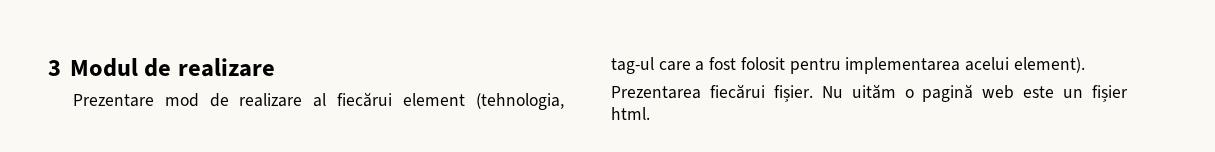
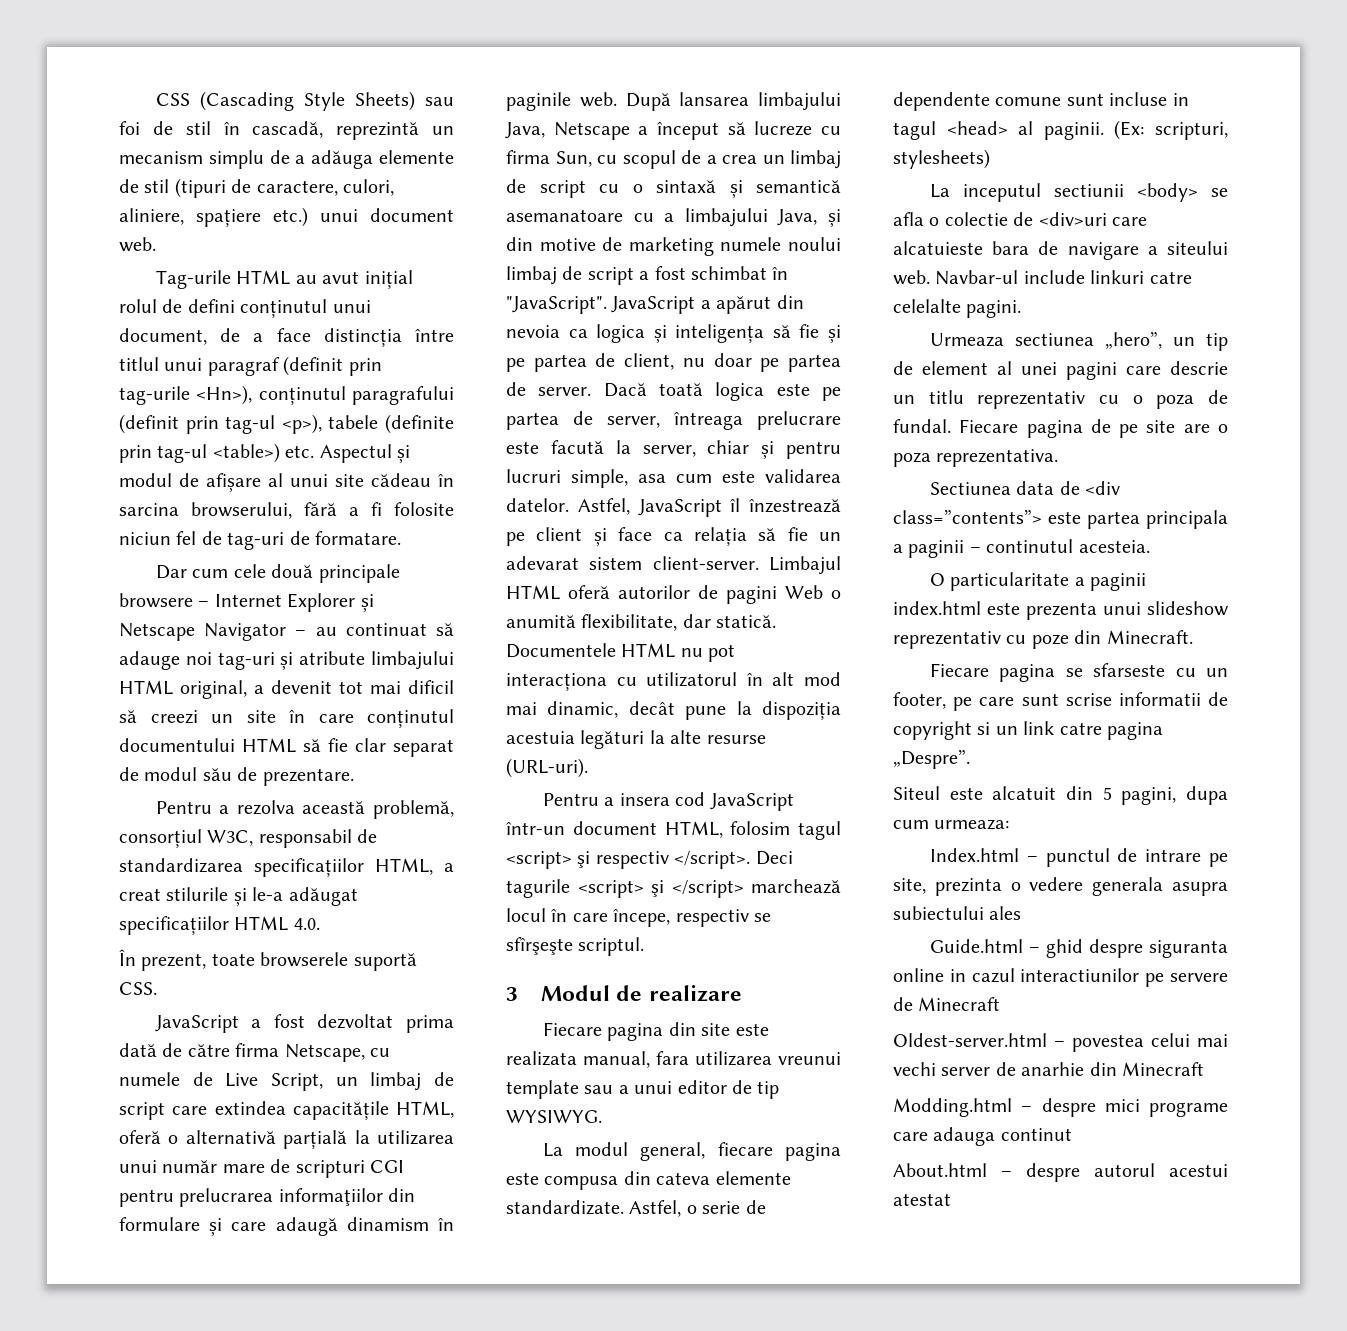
+ CSS (Cascading Style Sheets) sau foi de stil în cascadă, reprezintă un mecanism simplu de a adăuga elemente de stil (tipuri de caractere, culori, aliniere, spațiere etc.) unui document web.
+ Tag-urile HTML au avut inițial rolul de defini conținutul unui document, de a face distincția între titlul unui paragraf (definit prin tag-urile <Hn>), conținutul paragrafului (definit prin tag-ul <p>), tabele (definite prin tag-ul <table>) etc. Aspectul și modul de afișare al unui site cădeau în sarcina browserului, fără a fi folosite niciun fel de tag-uri de formatare.
+ Dar cum cele două principale browsere – Internet Explorer și Netscape Navigator – au continuat să adauge noi tag-uri și atribute limbajului HTML original, a devenit tot mai dificil să creezi un site în care conținutul documentului HTML să fie clar separat de modul său de prezentare.
+ Pentru a rezolva această problemă, consorțiul W3C, responsabil de standardizarea specificațiilor HTML, a creat stilurile și le-a adăugat specificațiilor HTML 4.0.
+ În prezent, toate browserele suportă CSS.
+ JavaScript a fost dezvoltat prima dată de către firma Netscape, cu numele de Live Script, un limbaj de script care extindea capacitățile HTML, oferă o alternativă parțială la utilizarea unui număr mare de scripturi CGI pentru prelucrarea informaţiilor din formulare și care adaugă dinamism în paginile web. După lansarea limbajului Java, Netscape a început să lucreze cu firma Sun, cu scopul de a crea un limbaj de script cu o sintaxă și semantică asemanatoare cu a limbajului Java, și din motive de marketing numele noului limbaj de script a fost schimbat în "JavaScript". JavaScript a apărut din nevoia ca logica și inteligența să fie și pe partea de client, nu doar pe partea de server. Dacă toată logica este pe partea de server, întreaga prelucrare este facută la server, chiar și pentru lucruri simple, asa cum este validarea datelor. Astfel, JavaScript îl înzestrează pe client și face ca relația să fie un adevarat sistem client-server. Limbajul HTML oferă autorilor de pagini Web o anumită flexibilitate, dar statică. Documentele HTML nu pot interacționa cu utilizatorul în alt mod mai dinamic, decât pune la dispoziția acestuia legături la alte resurse (URL-uri).
+ Pentru a insera cod JavaScript într-un document HTML, folosim tagul <script> şi respectiv </script>. Deci tagurile <script> şi </script> marchează locul în care începe, respectiv se sfîrşeşte scriptul.
  3 Modul de realizare
- Prezentare mod de realizare al fiecărui element (tehnologia, tag-ul care a fost folosit pentru implementarea acelui element).
- Prezentarea fiecărui fișier. Nu uităm o pagină web este un fișier html.
+ Fiecare pagina din site este realizata manual, fara utilizarea vreunui template sau a unui editor de tip WYSIWYG.
+ La modul general, fiecare pagina este compusa din cateva elemente standardizate. Astfel, o serie de dependente comune sunt incluse in tagul <head> al paginii. (Ex: scripturi, stylesheets)
+ La inceputul sectiunii <body> se afla o colectie de <div>uri care alcatuieste bara de navigare a siteului web. Navbar-ul include linkuri catre celelalte pagini.
+ Urmeaza sectiunea „hero”, un tip de element al unei pagini care descrie un titlu reprezentativ cu o poza de fundal. Fiecare pagina de pe site are o poza reprezentativa.
+ Sectiunea data de <div class=”contents”> este partea principala a paginii – continutul acesteia.
+ O particularitate a paginii index.html este prezenta unui slideshow reprezentativ cu poze din Minecraft.
+ Fiecare pagina se sfarseste cu un footer, pe care sunt scrise informatii de copyright si un link catre pagina „Despre”.
+ Siteul este alcatuit din 5 pagini, dupa cum urmeaza:
+ Index.html – punctul de intrare pe site, prezinta o vedere generala asupra subiectului ales
+ Guide.html – ghid despre siguranta online in cazul interactiunilor pe servere de Minecraft
+ Oldest-server.html – povestea celui mai vechi server de anarhie din Minecraft
+ Modding.html – despre mici programe care adauga continut
+ About.html – despre autorul acestui atestat

